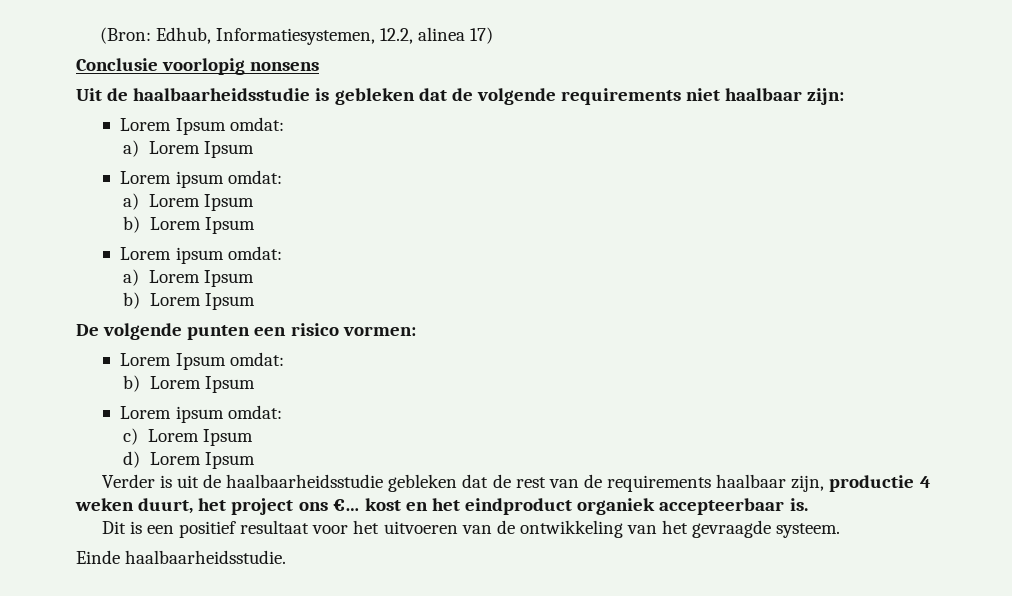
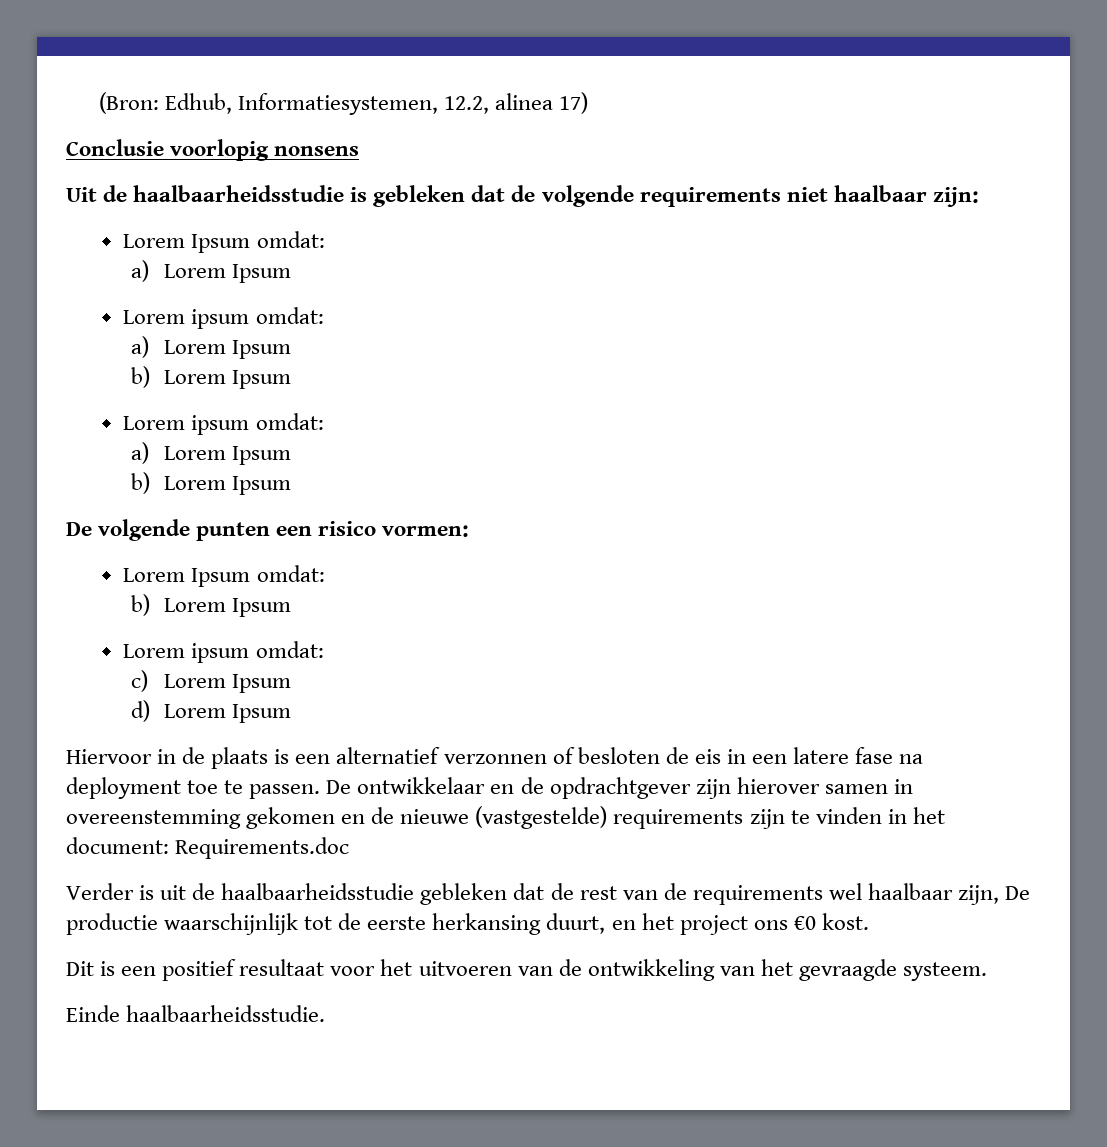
+ Hiervoor in de plaats is een alternatief verzonnen of besloten de eis in een latere fase na deployment toe te passen. De ontwikkelaar en de opdrachtgever zijn hierover samen in overeenstemming gekomen en de nieuwe (vastgestelde) requirements zijn te vinden in het document: Requirements.doc
- Verder is uit de haalbaarheidsstudie gebleken dat de rest van de requirements haalbaar zijn, productie 4 weken duurt, het project ons €… kost en het eindproduct organiek accepteerbaar is.
+ Verder is uit de haalbaarheidsstudie gebleken dat de rest van de requirements wel haalbaar zijn, De productie waarschijnlijk tot de eerste herkansing duurt, en het project ons €0 kost.

